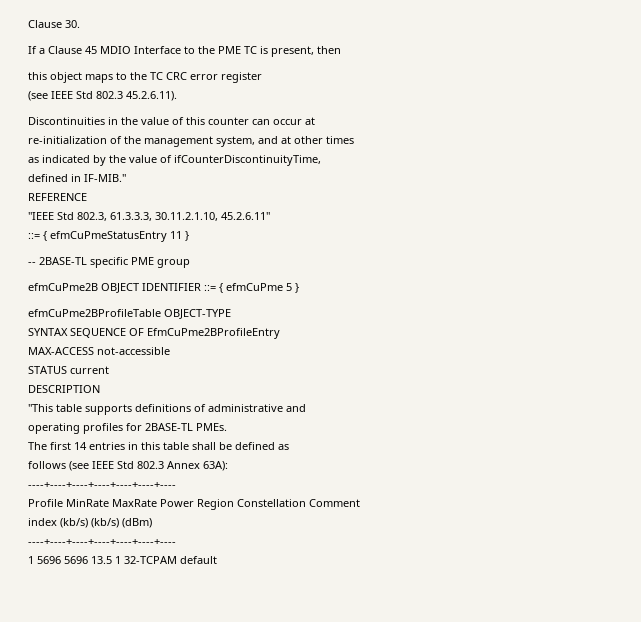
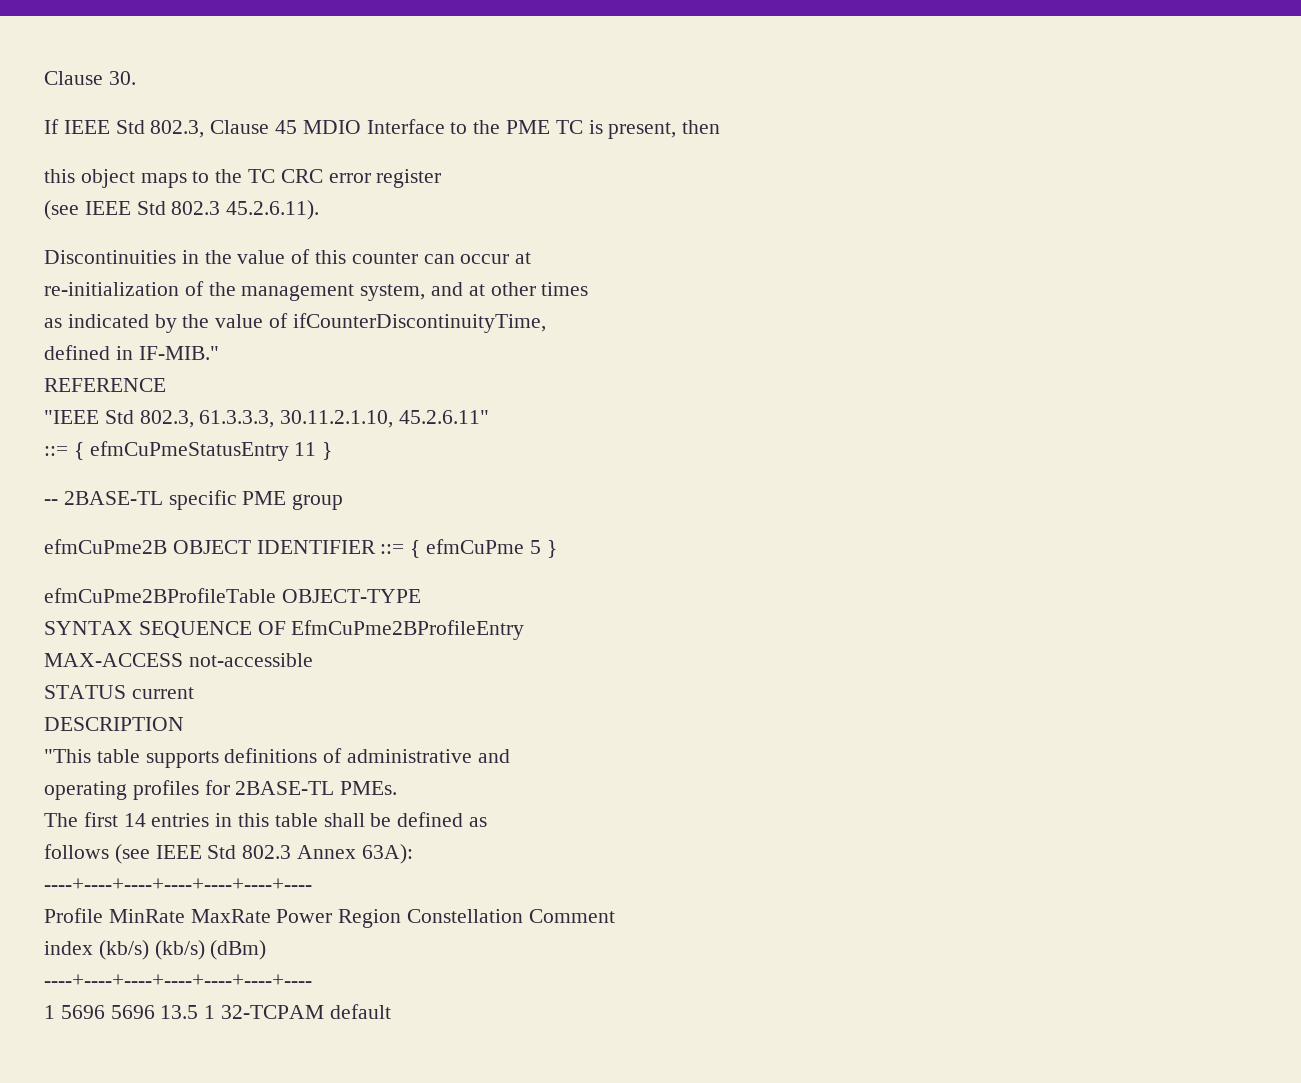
- If a Clause 45 MDIO Interface to the PME TC is present, then
+ If IEEE Std 802.3, Clause 45 MDIO Interface to the PME TC is present, then

